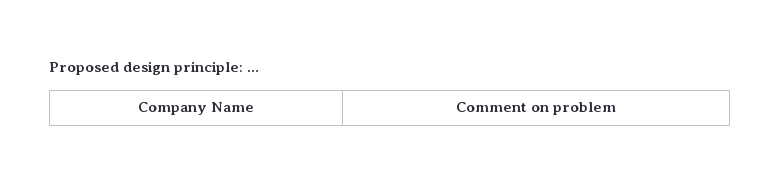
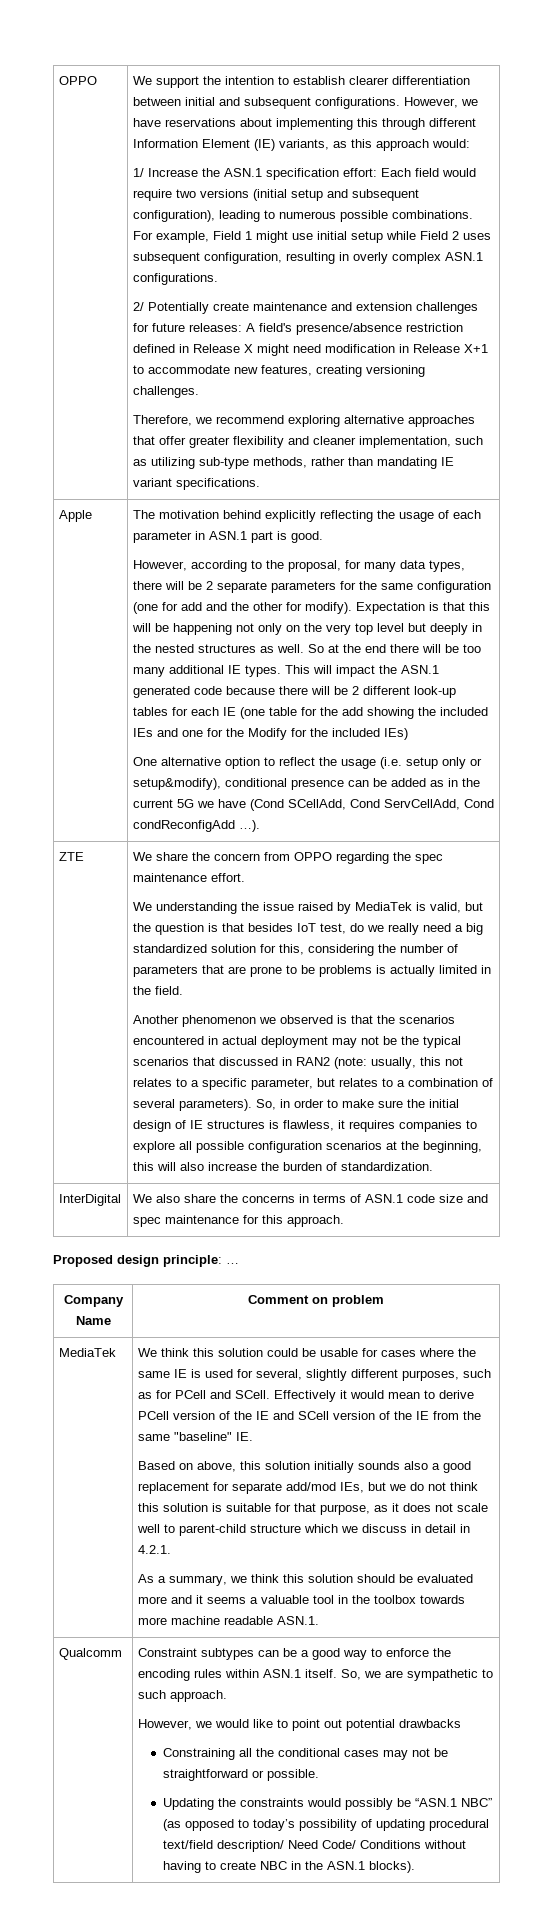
+ OPPO | We support the intention to establish clearer differentiation between initial and subsequent configurations. However, we have reservations about implementing this through different Information Element (IE) variants, as this approach would:
+ 1/ Increase the ASN.1 specification effort: Each field would require two versions (initial setup and subsequent configuration), leading to numerous possible combinations. For example, Field 1 might use initial setup while Field 2 uses subsequent configuration, resulting in overly complex ASN.1 configurations.
+ 2/ Potentially create maintenance and extension challenges for future releases: A field's presence/absence restriction defined in Release X might need modification in Release X+1 to accommodate new features, creating versioning challenges.
+ Therefore, we recommend exploring alternative approaches that offer greater flexibility and cleaner implementation, such as utilizing sub-type methods, rather than mandating IE variant specifications.
+ Apple | The motivation behind explicitly reflecting the usage of each parameter in ASN.1 part is good.
+ However, according to the proposal, for many data types, there will be 2 separate parameters for the same configuration (one for add and the other for modify). Expectation is that this will be happening not only on the very top level but deeply in the nested structures as well. So at the end there will be too many additional IE types. This will impact the ASN.1 generated code because there will be 2 different look-up tables for each IE (one table for the add showing the included IEs and one for the Modify for the included IEs)
+ One alternative option to reflect the usage (i.e. setup only or setup&modify), conditional presence can be added as in the current 5G we have (Cond SCellAdd, Cond ServCellAdd, Cond condReconfigAdd …).
+ ZTE | We share the concern from OPPO regarding the spec maintenance effort.
+ We understanding the issue raised by MediaTek is valid, but the question is that besides IoT test, do we really need a big standardized solution for this, considering the number of parameters that are prone to be problems is actually limited in the field.
+ Another phenomenon we observed is that the scenarios encountered in actual deployment may not be the typical scenarios that discussed in RAN2 (note: usually, this not relates to a specific parameter, but relates to a combination of several parameters). So, in order to make sure the initial design of IE structures is flawless, it requires companies to explore all possible configuration scenarios at the beginning, this will also increase the burden of standardization.
+ InterDigital | We also share the concerns in terms of ASN.1 code size and spec maintenance for this approach.
+ MediaTek | We think this solution could be usable for cases where the same IE is used for several, slightly different purposes, such as for PCell and SCell. Effectively it would mean to derive PCell version of the IE and SCell version of the IE from the same "baseline" IE.
+ Based on above, this solution initially sounds also a good replacement for separate add/mod IEs, but we do not think this solution is suitable for that purpose, as it does not scale well to parent-child structure which we discuss in detail in 4.2.1.
+ As a summary, we think this solution should be evaluated more and it seems a valuable tool in the toolbox towards more machine readable ASN.1.
+ Qualcomm | Constraint subtypes can be a good way to enforce the encoding rules within ASN.1 itself. So, we are sympathetic to such approach.
+ However, we would like to point out potential drawbacks
+ Constraining all the conditional cases may not be straightforward or possible.
+ Updating the constraints would possibly be “ASN.1 NBC” (as opposed to today’s possibility of updating procedural text/field description/ Need Code/ Conditions without having to create NBC in the ASN.1 blocks).

